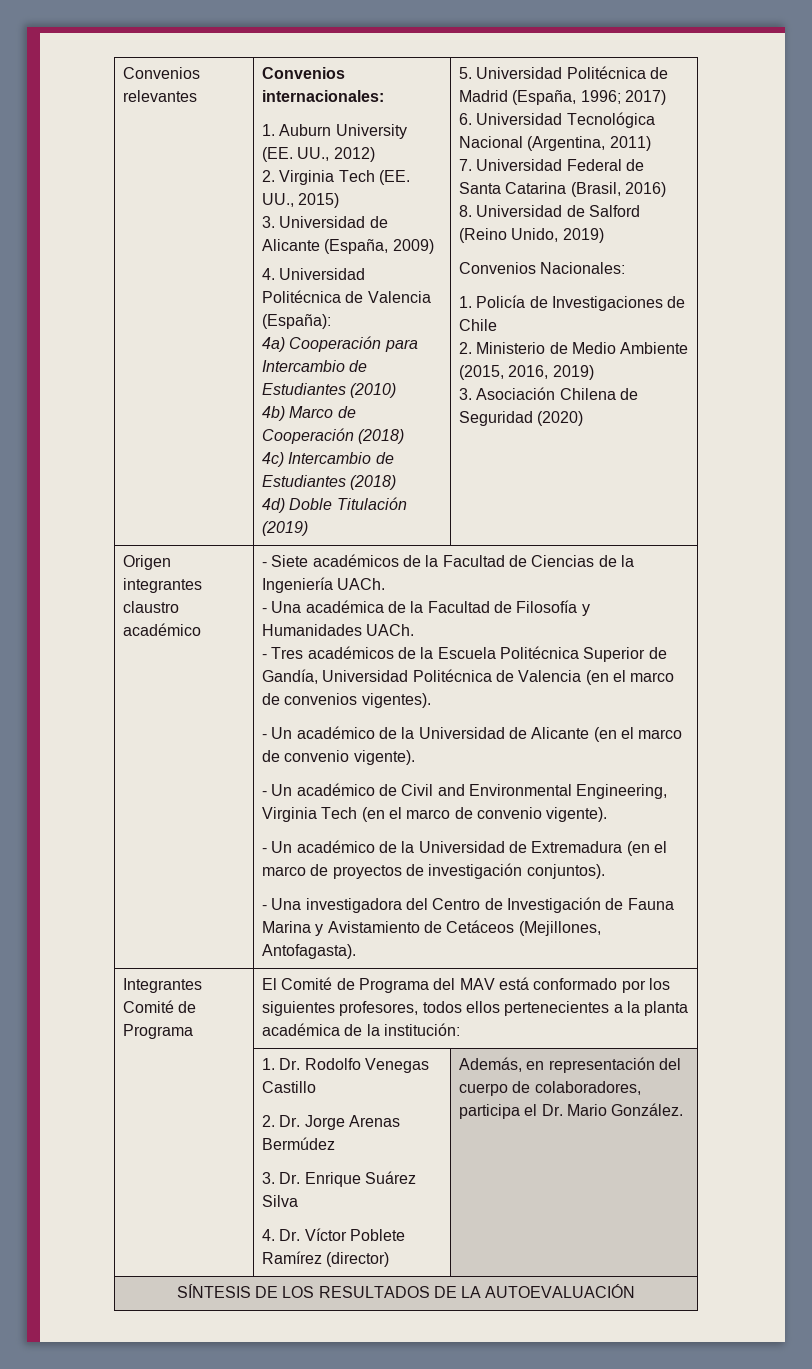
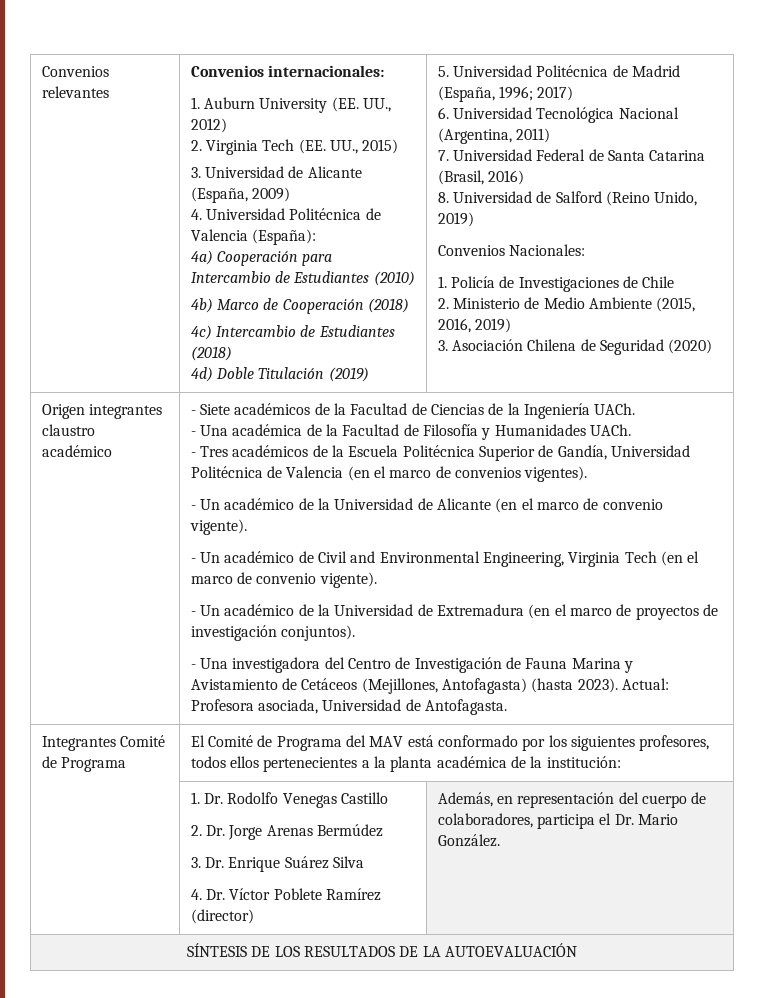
- - Una investigadora del Centro de Investigación de Fauna Marina y Avistamiento de Cetáceos (Mejillones, Antofagasta).
+ - Una investigadora del Centro de Investigación de Fauna Marina y Avistamiento de Cetáceos (Mejillones, Antofagasta) (hasta 2023). Actual: Profesora asociada, Universidad de Antofagasta.

